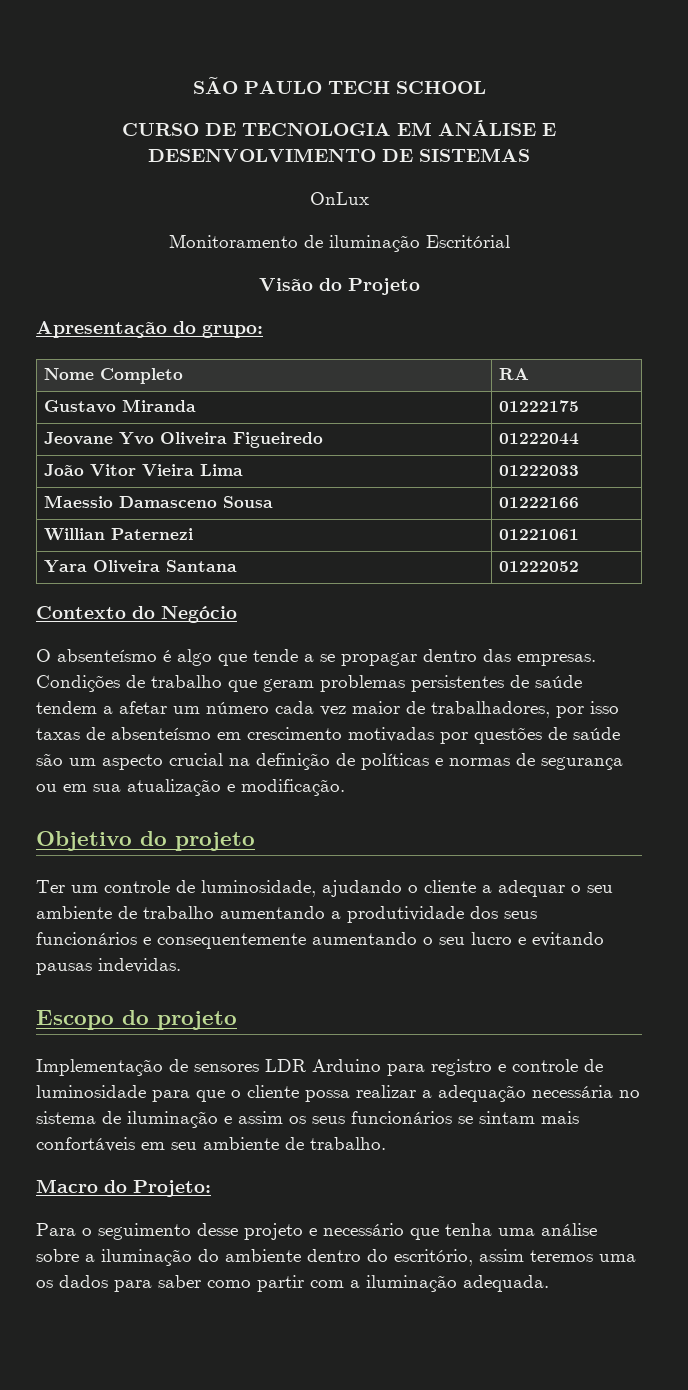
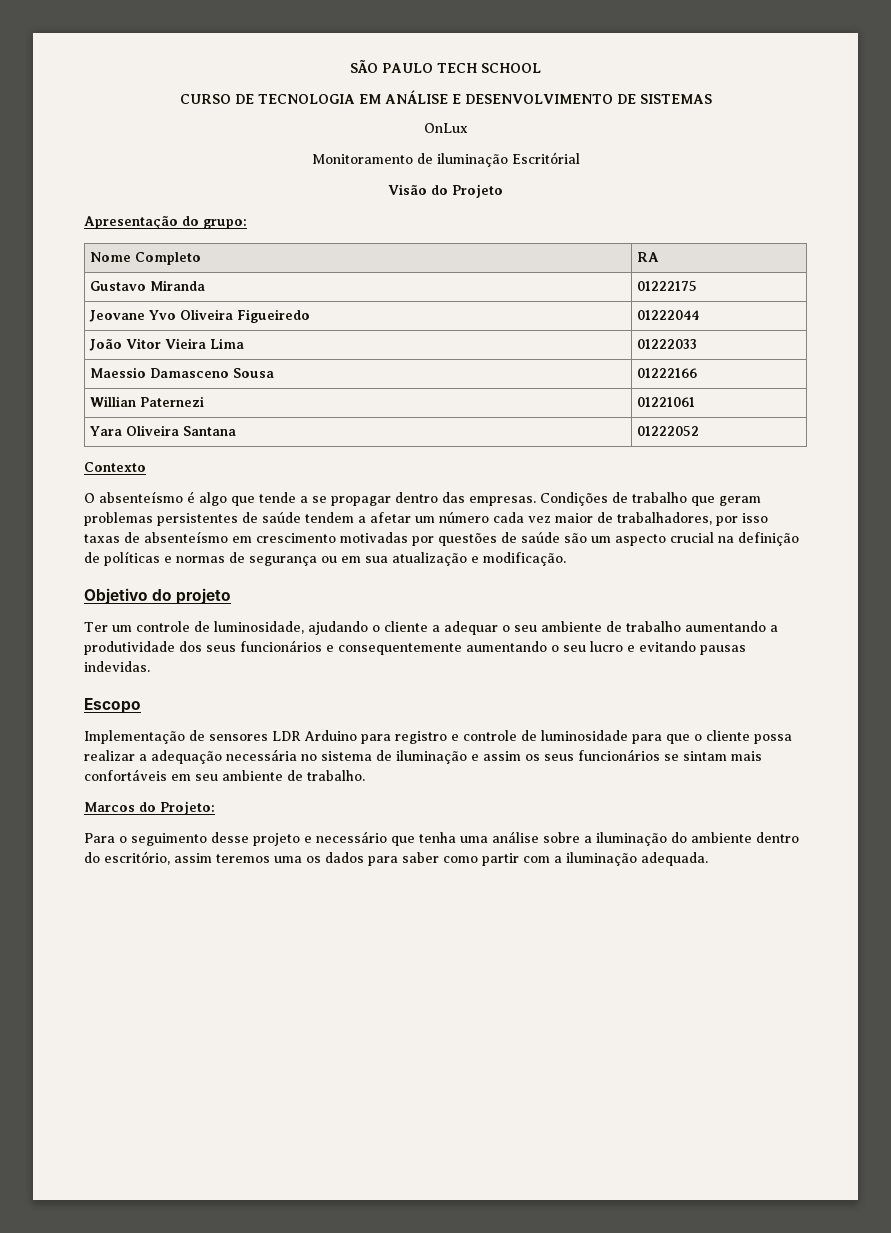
- Contexto do Negócio
+ Contexto
- Escopo do projeto
+ Escopo
- Macro do Projeto:
+ Marcos do Projeto:

